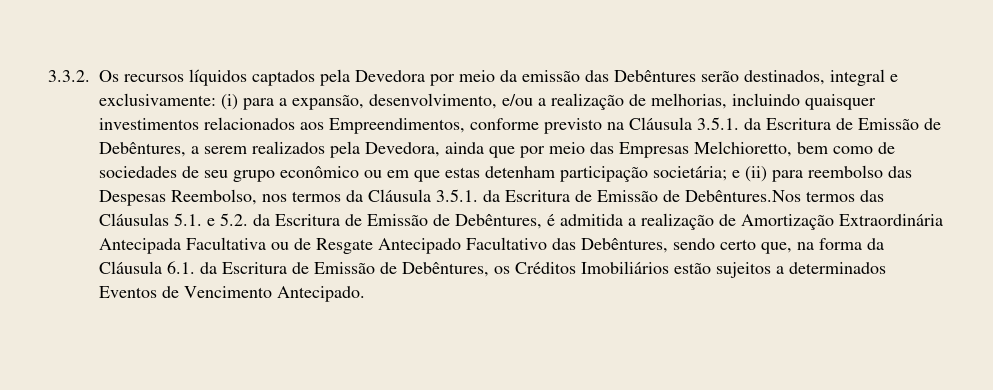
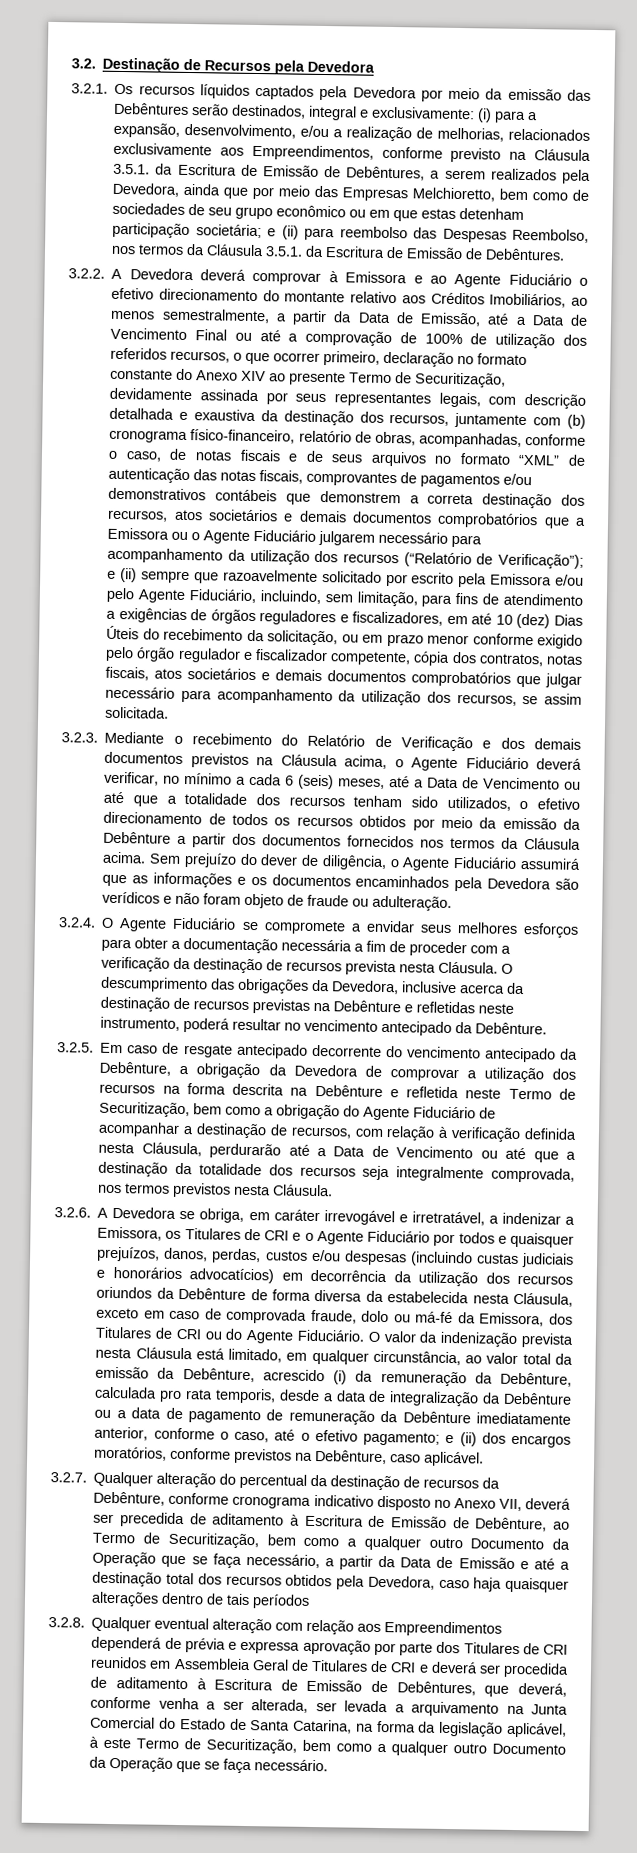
- 3.3.2. Os recursos líquidos captados pela Devedora por meio da emissão das Debêntures serão destinados, integral e exclusivamente:
+ 3.2. Destinação de Recursos pela Devedora
+ 3.2.1. Os recursos líquidos captados pela Devedora por meio da emissão das Debêntures serão destinados, integral e exclusivamente:
- (i) para a expansão, desenvolvimento, e/ou a realização de melhorias, incluindo quaisquer investimentos relacionados aos Empreendimentos, conforme previsto na Cláusula 3.5.1. da Escritura de Emissão de Debêntures, a serem realizados pela Devedora, ainda que por meio das Empresas Melchioretto, bem como de sociedades de seu grupo econômico ou em que estas detenham participação societária;
+ (i) para a expansão, desenvolvimento, e/ou a realização de melhorias, relacionados exclusivamente aos Empreendimentos, conforme previsto na Cláusula 3.5.1. da Escritura de Emissão de Debêntures, a serem realizados pela Devedora, ainda que por meio das Empresas Melchioretto, bem como de sociedades de seu grupo econômico ou em que estas detenham participação societária;
- e (ii) para reembolso das Despesas Reembolso, nos termos da Cláusula 3.5.1. da Escritura de Emissão de Debêntures.Nos termos das Cláusulas 5.1. e 5.2. da Escritura de Emissão de Debêntures, é admitida a realização de Amortização Extraordinária Antecipada Facultativa ou de Resgate Antecipado Facultativo das Debêntures, sendo certo que, na forma da Cláusula 6.1. da Escritura de Emissão de Debêntures, os Créditos Imobiliários estão sujeitos a determinados Eventos de Vencimento Antecipado.
+ e (ii) para reembolso das Despesas Reembolso, nos termos da Cláusula 3.5.1. da Escritura de Emissão de Debêntures.
+ 3.2.2. A Devedora deverá comprovar à Emissora e ao Agente Fiduciário o efetivo direcionamento do montante relativo aos Créditos Imobiliários, ao menos semestralmente, a partir da Data de Emissão, até a Data de Vencimento Final ou até a comprovação de 100% de utilização dos referidos recursos, o que ocorrer primeiro, declaração no formato constante do Anexo XIV ao presente Termo de Securitização, devidamente assinada por seus representantes legais, com descrição detalhada e exaustiva da destinação dos recursos, juntamente com (b) cronograma físico-financeiro, relatório de obras, acompanhadas, conforme o caso, de notas fiscais e de seus arquivos no formato “XML” de autenticação das notas fiscais, comprovantes de pagamentos e/ou demonstrativos contábeis que demonstrem a correta destinação dos recursos, atos societários e demais documentos comprobatórios que a Emissora ou o Agente Fiduciário julgarem necessário para acompanhamento da utilização dos recursos (“Relatório de Verificação”); e (ii) sempre que razoavelmente solicitado por escrito pela Emissora e/ou pelo Agente Fiduciário, incluindo, sem limitação, para fins de atendimento a exigências de órgãos reguladores e fiscalizadores, em até 10 (dez) Dias Úteis do recebimento da solicitação, ou em prazo menor conforme exigido pelo órgão regulador e fiscalizador competente, cópia dos contratos, notas fiscais, atos societários e demais documentos comprobatórios que julgar necessário para acompanhamento da utilização dos recursos, se assim solicitada.
+ 3.2.3. Mediante o recebimento do Relatório de Verificação e dos demais documentos previstos na Cláusula acima, o Agente Fiduciário deverá verificar, no mínimo a cada 6 (seis) meses, até a Data de Vencimento ou até que a totalidade dos recursos tenham sido utilizados, o efetivo direcionamento de todos os recursos obtidos por meio da emissão da Debênture a partir dos documentos fornecidos nos termos da Cláusula acima. Sem prejuízo do dever de diligência, o Agente Fiduciário assumirá que as informações e os documentos encaminhados pela Devedora são verídicos e não foram objeto de fraude ou adulteração.
+ 3.2.4. O Agente Fiduciário se compromete a envidar seus melhores esforços para obter a documentação necessária a fim de proceder com a verificação da destinação de recursos prevista nesta Cláusula. O descumprimento das obrigações da Devedora, inclusive acerca da destinação de recursos previstas na Debênture e refletidas neste instrumento, poderá resultar no vencimento antecipado da Debênture.
+ 3.2.5. Em caso de resgate antecipado decorrente do vencimento antecipado da Debênture, a obrigação da Devedora de comprovar a utilização dos recursos na forma descrita na Debênture e refletida neste Termo de Securitização, bem como a obrigação do Agente Fiduciário de acompanhar a destinação de recursos, com relação à verificação definida nesta Cláusula, perdurarão até a Data de Vencimento ou até que a destinação da totalidade dos recursos seja integralmente comprovada, nos termos previstos nesta Cláusula.
+ 3.2.6. A Devedora se obriga, em caráter irrevogável e irretratável, a indenizar a Emissora, os Titulares de CRI e o Agente Fiduciário por todos e quaisquer prejuízos, danos, perdas, custos e/ou despesas (incluindo custas judiciais e honorários advocatícios) em decorrência da utilização dos recursos oriundos da Debênture de forma diversa da estabelecida nesta Cláusula, exceto em caso de comprovada fraude, dolo ou má-fé da Emissora, dos Titulares de CRI ou do Agente Fiduciário. O valor da indenização prevista nesta Cláusula está limitado, em qualquer circunstância, ao valor total da emissão da Debênture, acrescido (i) da remuneração da Debênture, calculada pro rata temporis, desde a data de integralização da Debênture ou a data de pagamento de remuneração da Debênture imediatamente anterior, conforme o caso, até o efetivo pagamento; e (ii) dos encargos moratórios, conforme previstos na Debênture, caso aplicável.
+ 3.2.7. Qualquer alteração do percentual da destinação de recursos da Debênture, conforme cronograma indicativo disposto no Anexo VII, deverá ser precedida de aditamento à Escritura de Emissão de Debênture, ao Termo de Securitização, bem como a qualquer outro Documento da Operação que se faça necessário, a partir da Data de Emissão e até a destinação total dos recursos obtidos pela Devedora, caso haja quaisquer alterações dentro de tais períodos
+ 3.2.8. Qualquer eventual alteração com relação aos Empreendimentos dependerá de prévia e expressa aprovação por parte dos Titulares de CRI reunidos em Assembleia Geral de Titulares de CRI e deverá ser procedida de aditamento à Escritura de Emissão de Debêntures, que deverá, conforme venha a ser alterada, ser levada a arquivamento na Junta Comercial do Estado de Santa Catarina, na forma da legislação aplicável, à este Termo de Securitização, bem como a qualquer outro Documento da Operação que se faça necessário.

